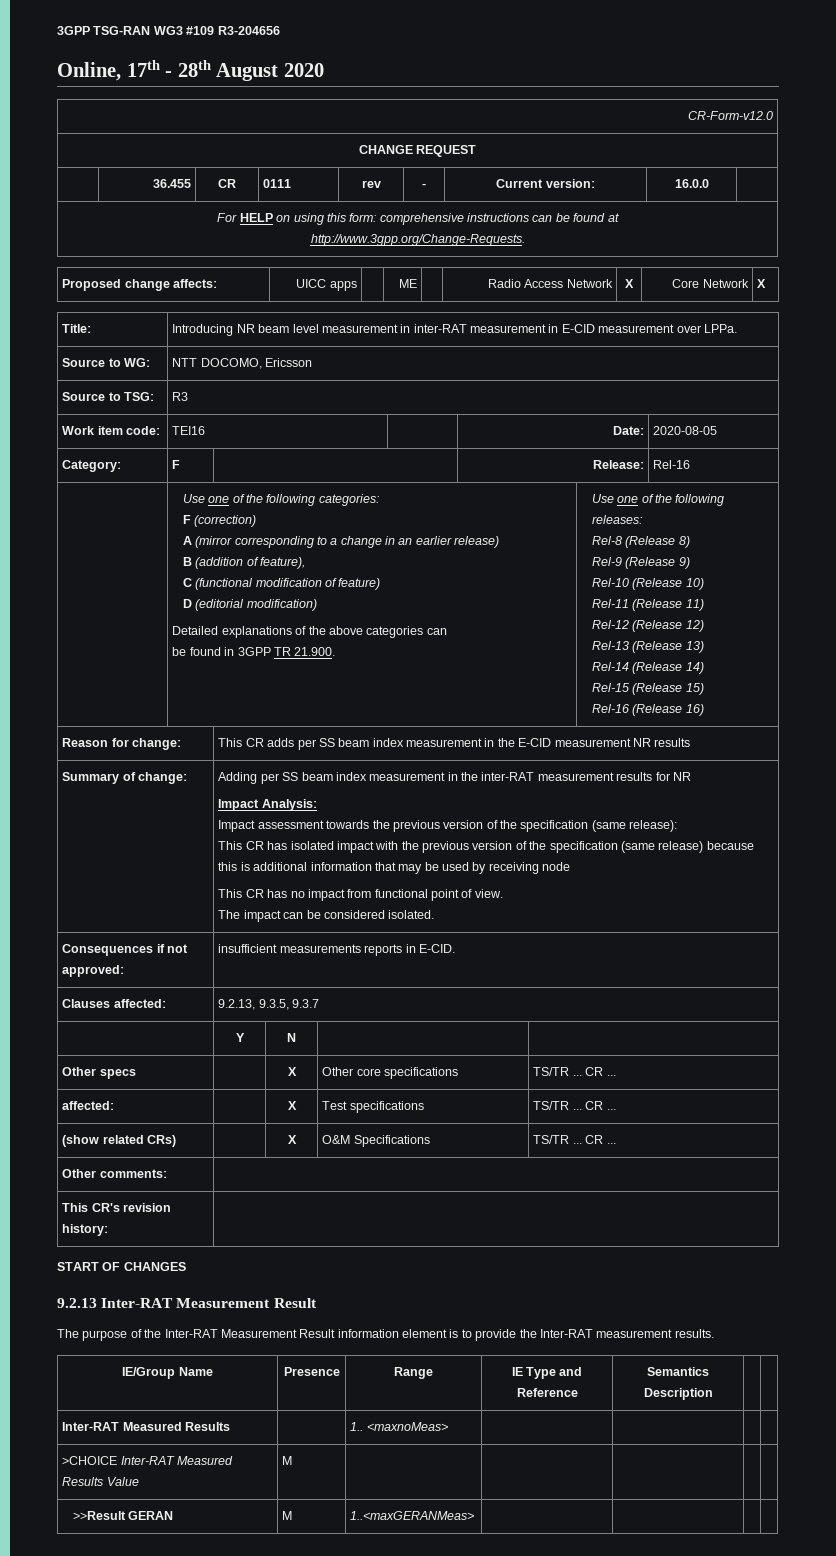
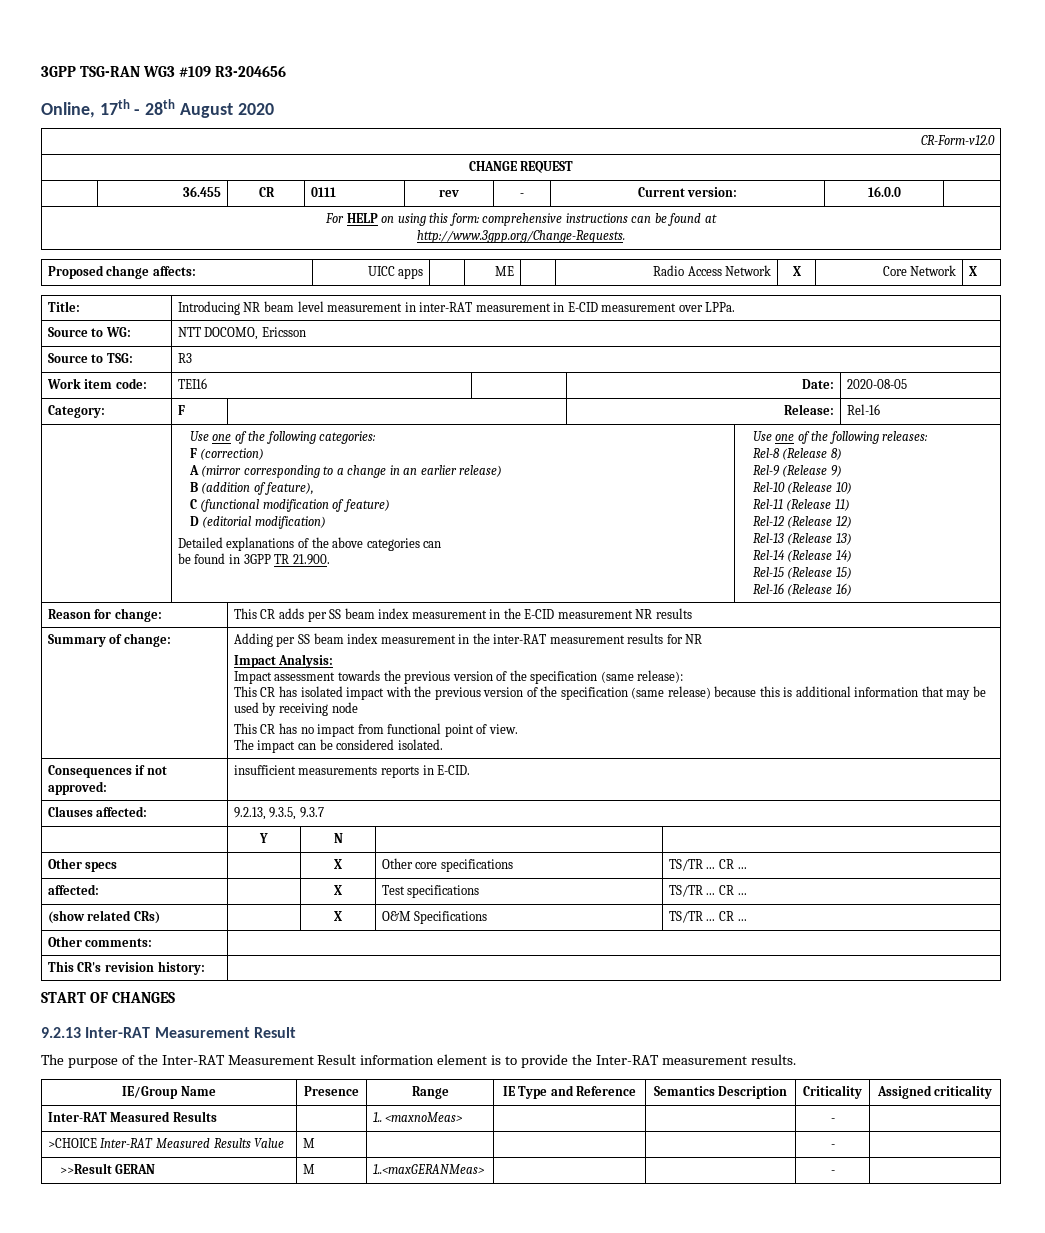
- IE/Group Name | Presence | Range | IE Type and Reference | Semantics Description | |
+ IE/Group Name | Presence | Range | IE Type and Reference | Semantics Description | Criticality | Assigned criticality
- Inter-RAT Measured Results | | 1.. <maxnoMeas> | | | |
+ Inter-RAT Measured Results | | 1.. <maxnoMeas> | | | - |
- >CHOICE Inter-RAT Measured Results Value | M | | | | |
+ >CHOICE Inter-RAT Measured Results Value | M | | | | - |
- >>Result GERAN | M | 1..<maxGERANMeas> | | | |
+ >>Result GERAN | M | 1..<maxGERANMeas> | | | - |

